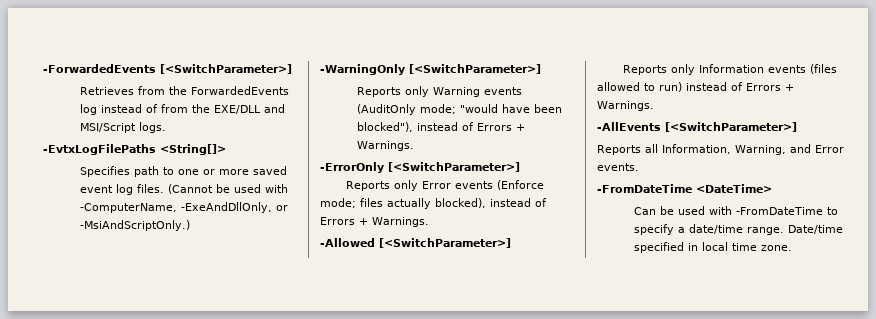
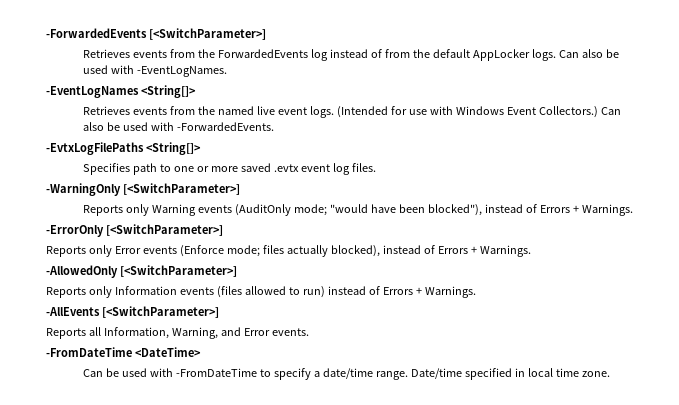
- Retrieves from the ForwardedEvents log instead of from the EXE/DLL and MSI/Script logs.
+ Retrieves events from the ForwardedEvents log instead of from the default AppLocker logs. Can also be used with -EventLogNames.
+ -EventLogNames <String[]>
+ Retrieves events from the named live event logs. (Intended for use with Windows Event Collectors.) Can also be used with -ForwardedEvents.
- Specifies path to one or more saved event log files. (Cannot be used with -ComputerName, -ExeAndDllOnly, or -MsiAndScriptOnly.)
+ Specifies path to one or more saved .evtx event log files.
- -Allowed [<SwitchParameter>]
+ -AllowedOnly [<SwitchParameter>]

